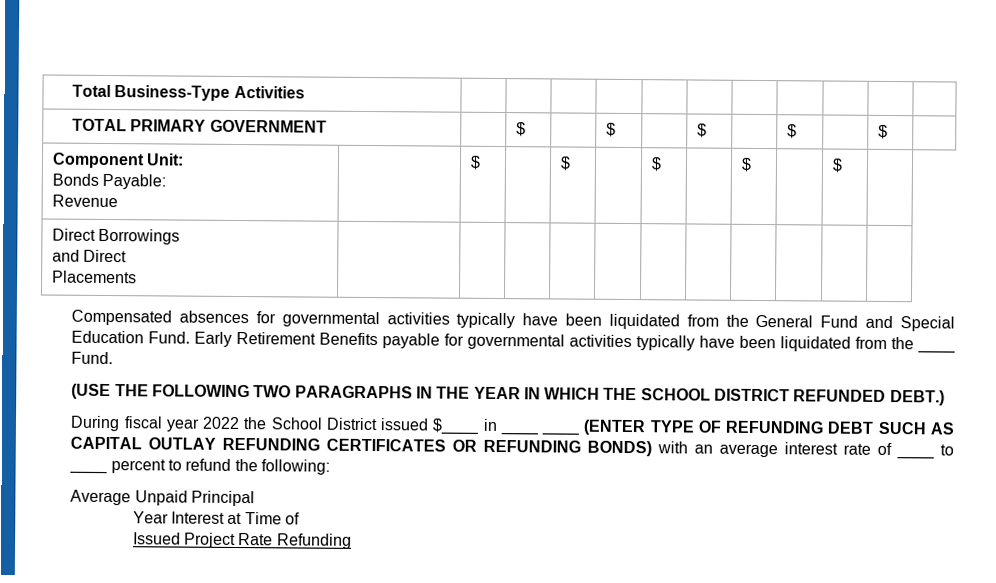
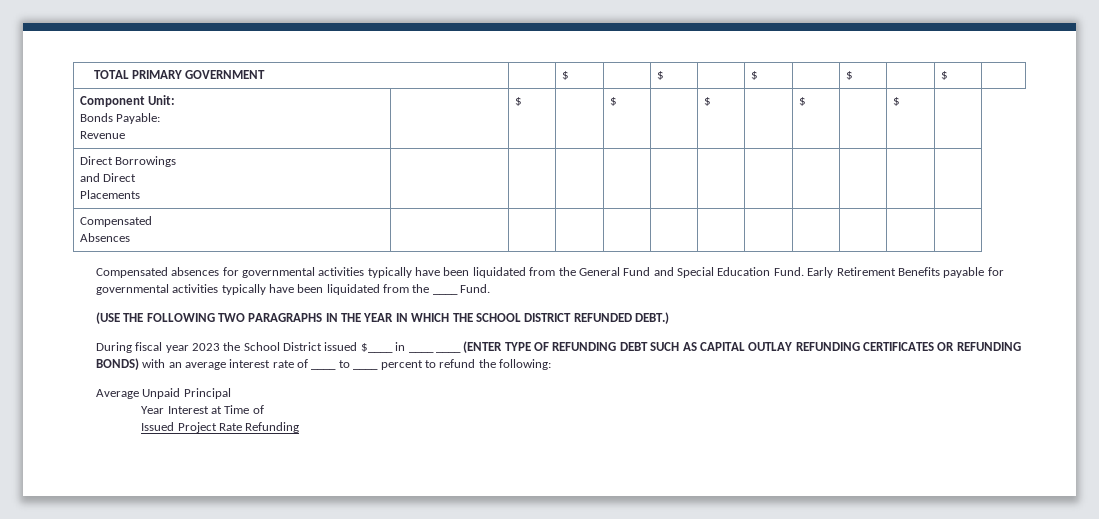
- Total Business-Type Activities | | | | | | | | | | |
  Direct Borrowings
  and Direct
  Placements | | | | | | | | | | |
+ Compensated
+ Absences | | | | | | | | | | |
- During fiscal year 2022 the School District issued $____ in ____ ____ (ENTER TYPE OF REFUNDING DEBT SUCH AS CAPITAL OUTLAY REFUNDING CERTIFICATES OR REFUNDING BONDS) with an average interest rate of ____ to ____ percent to refund the following:
+ During fiscal year 2023 the School District issued $____ in ____ ____ (ENTER TYPE OF REFUNDING DEBT SUCH AS CAPITAL OUTLAY REFUNDING CERTIFICATES OR REFUNDING BONDS) with an average interest rate of ____ to ____ percent to refund the following:

